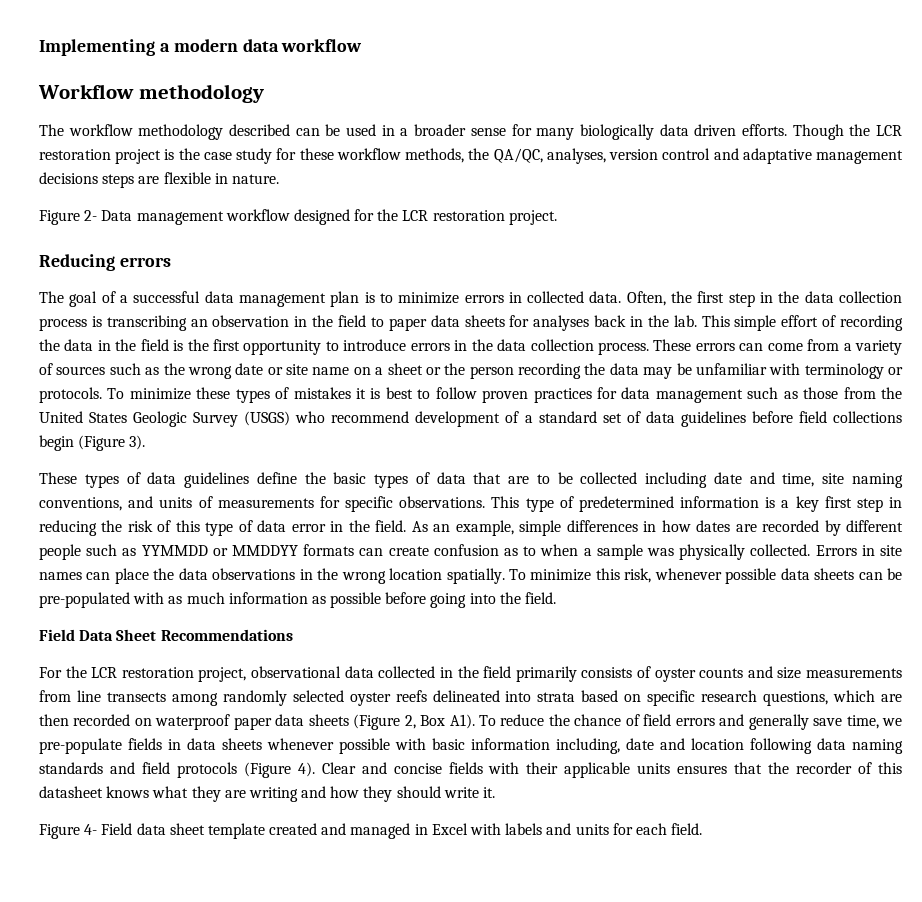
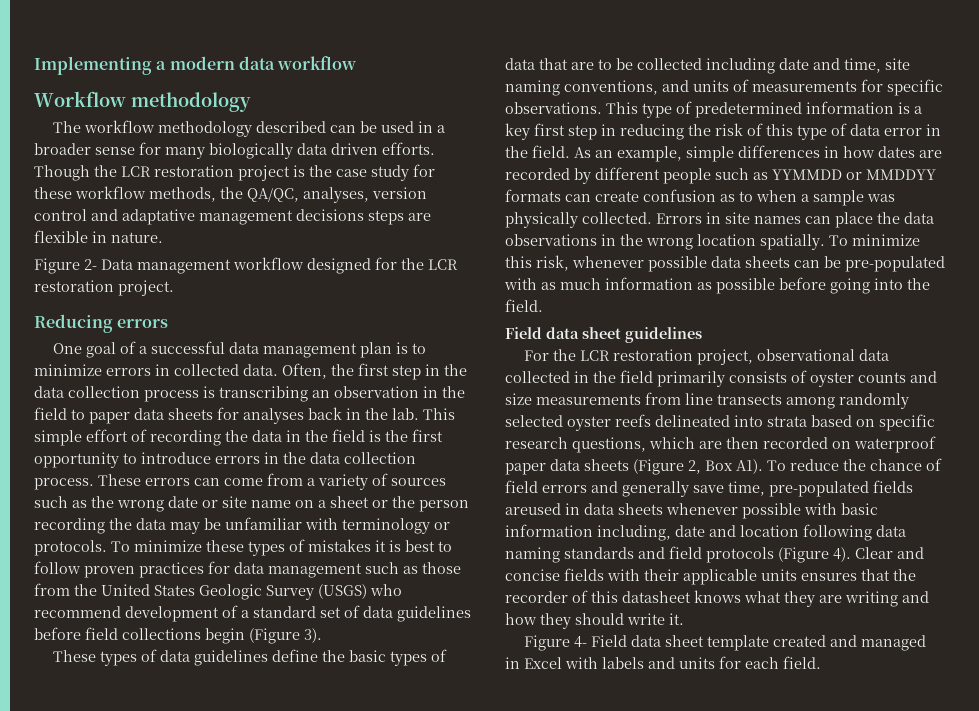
- The goal of a successful data management plan is to minimize errors in collected data.
+ One goal of a successful data management plan is to minimize errors in collected data.
- Field Data Sheet Recommendations
+ Field data sheet guidelines
- For the LCR restoration project, observational data collected in the field primarily consists of oyster counts and size measurements from line transects among randomly selected oyster reefs delineated into strata based on specific research questions, which are then recorded on waterproof paper data sheets (Figure 2, Box A1). To reduce the chance of field errors and generally save time, we pre-populate fields in data sheets whenever possible with basic information including, date and location following data naming standards and field protocols (Figure 4).
+ For the LCR restoration project, observational data collected in the field primarily consists of oyster counts and size measurements from line transects among randomly selected oyster reefs delineated into strata based on specific research questions, which are then recorded on waterproof paper data sheets (Figure 2, Box A1). To reduce the chance of field errors and generally save time, pre-populated fields areused in data sheets whenever possible with basic information including, date and location following data naming standards and field protocols (Figure 4).

